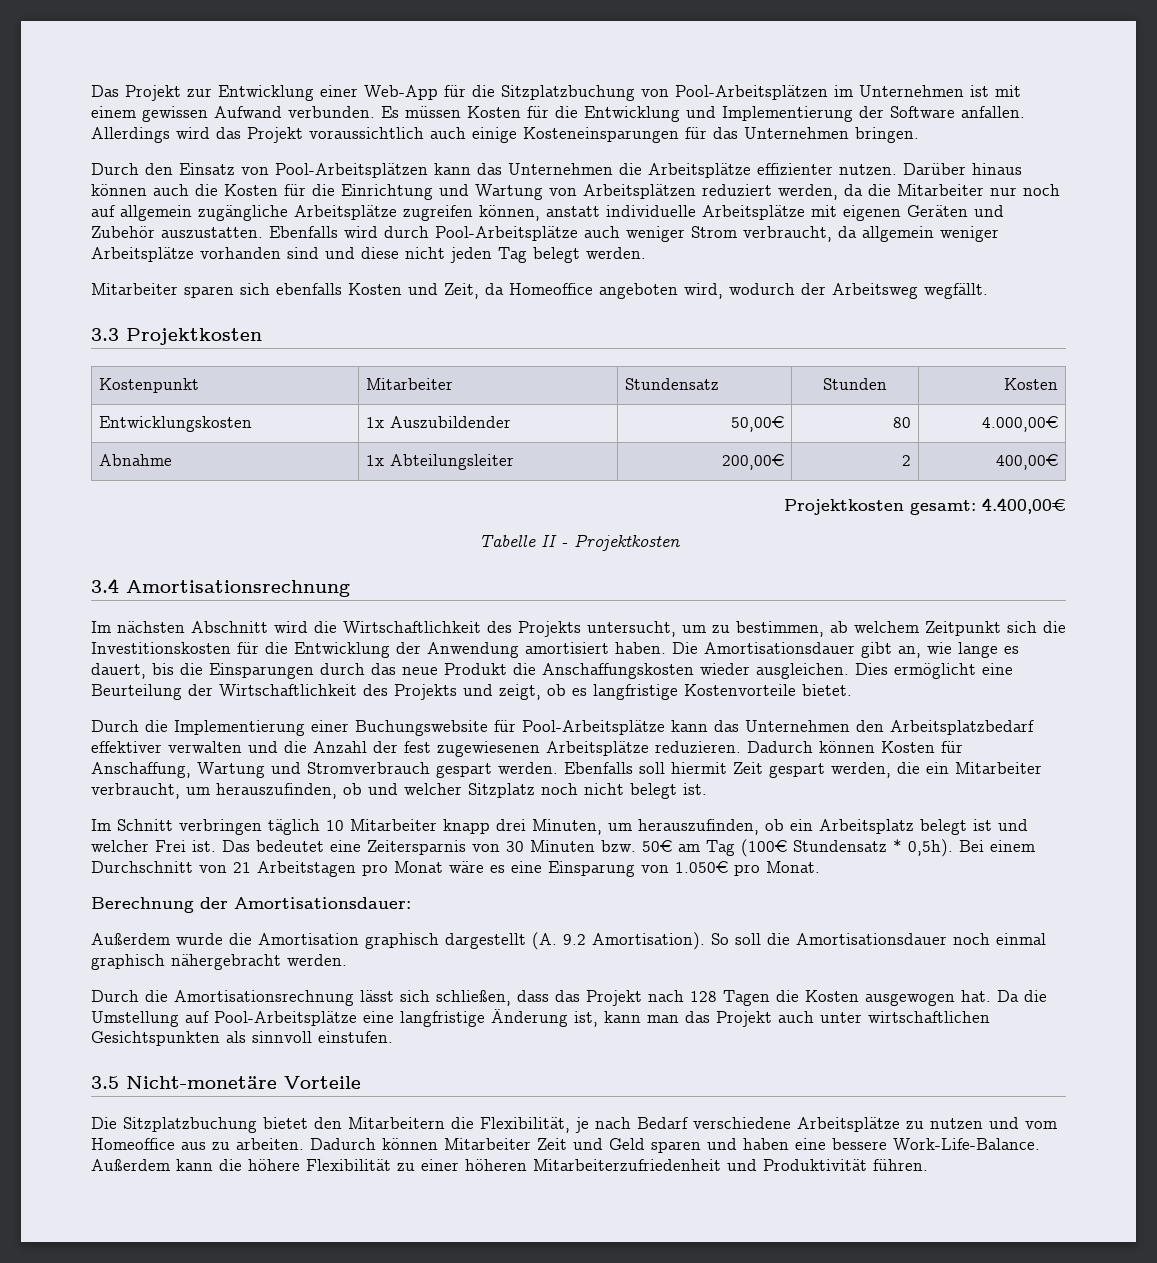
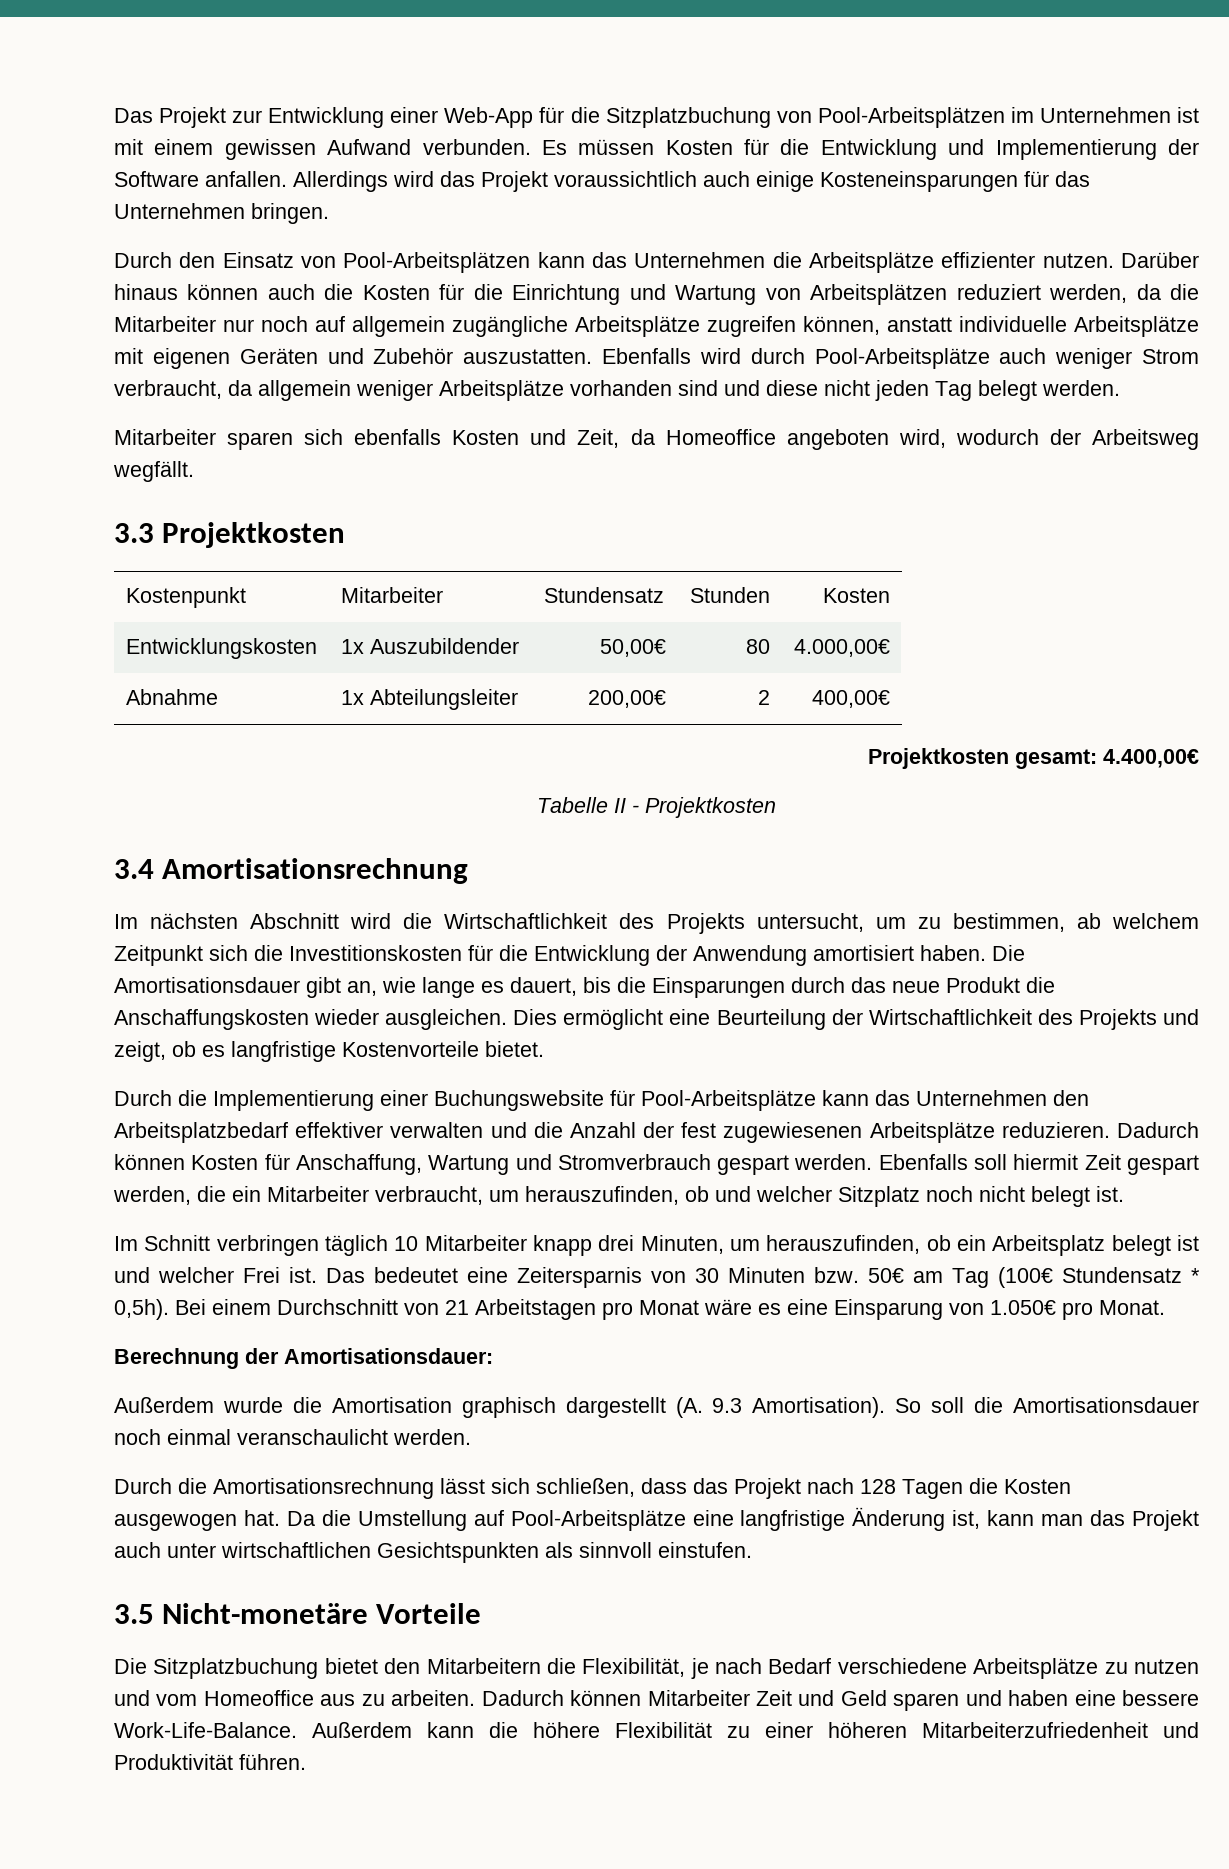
- Außerdem wurde die Amortisation graphisch dargestellt (A. 9.2 Amortisation).
+ Außerdem wurde die Amortisation graphisch dargestellt (A. 9.3 Amortisation).
- So soll die Amortisationsdauer noch einmal graphisch nähergebracht werden.
+ So soll die Amortisationsdauer noch einmal veranschaulicht werden.

